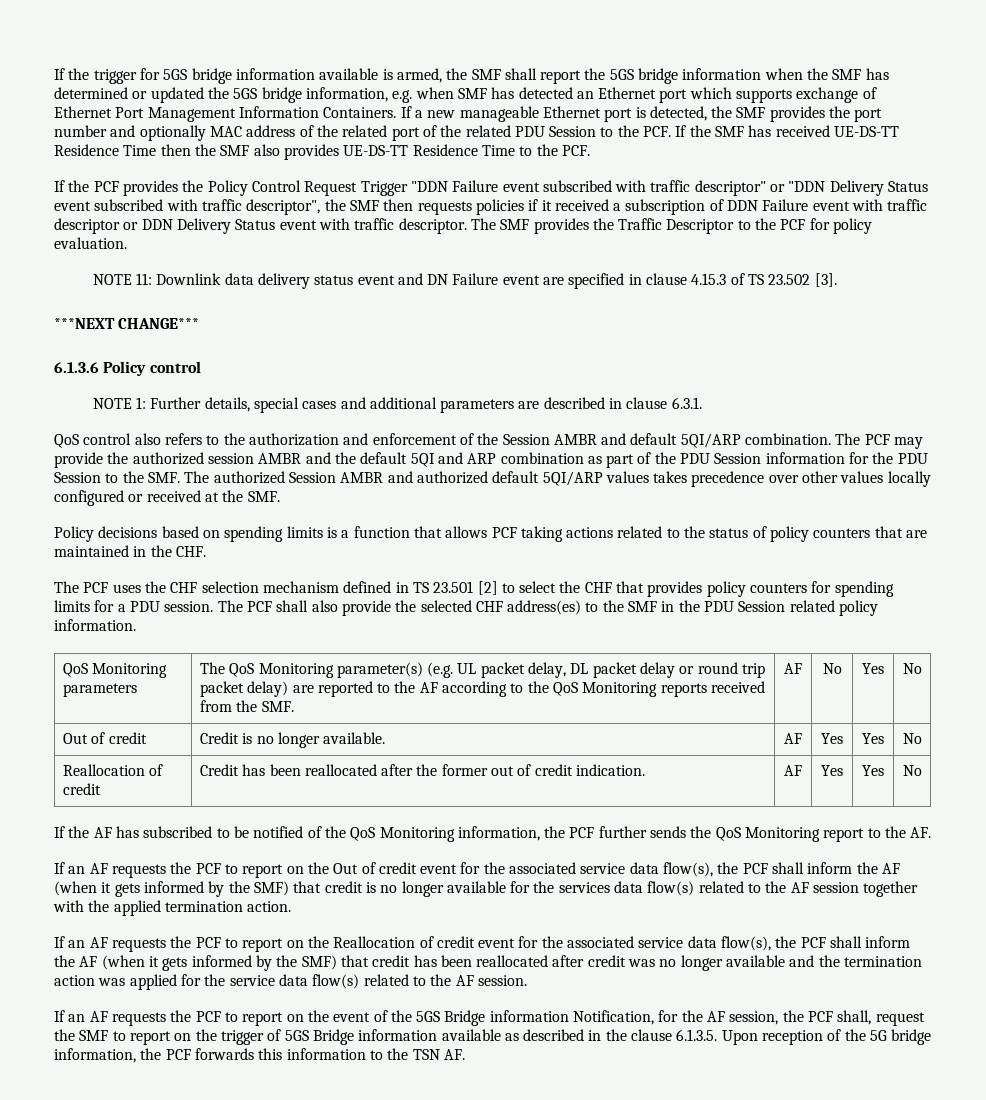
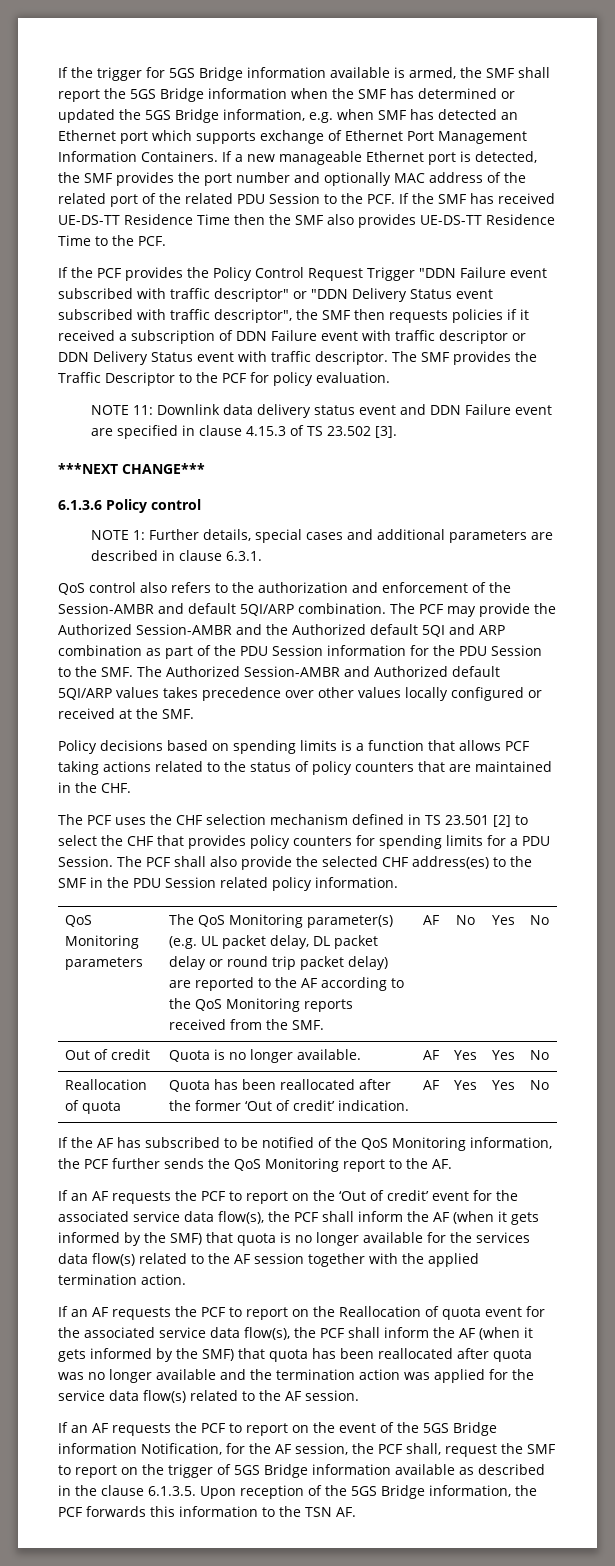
- If the trigger for 5GS bridge information available is armed, the SMF shall report the 5GS bridge information when the SMF has determined or updated the 5GS bridge information, e.g. when SMF has detected an Ethernet port which supports exchange of Ethernet Port Management Information Containers.
+ If the trigger for 5GS Bridge information available is armed, the SMF shall report the 5GS Bridge information when the SMF has determined or updated the 5GS Bridge information, e.g. when SMF has detected an Ethernet port which supports exchange of Ethernet Port Management Information Containers.
- NOTE 11: Downlink data delivery status event and DN Failure event are specified in clause 4.15.3 of TS 23.502 [3].
+ NOTE 11: Downlink data delivery status event and DDN Failure event are specified in clause 4.15.3 of TS 23.502 [3].
- QoS control also refers to the authorization and enforcement of the Session AMBR and default 5QI/ARP combination.
+ QoS control also refers to the authorization and enforcement of the Session-AMBR and default 5QI/ARP combination.
- The PCF may provide the authorized session AMBR and the default 5QI and ARP combination as part of the PDU Session information for the PDU Session to the SMF. The authorized Session AMBR and authorized default 5QI/ARP values takes precedence over other values locally configured or received at the SMF.
+ The PCF may provide the Authorized Session-AMBR and the Authorized default 5QI and ARP combination as part of the PDU Session information for the PDU Session to the SMF. The Authorized Session-AMBR and Authorized default 5QI/ARP values takes precedence over other values locally configured or received at the SMF.
- The PCF uses the CHF selection mechanism defined in TS 23.501 [2] to select the CHF that provides policy counters for spending limits for a PDU session.
+ The PCF uses the CHF selection mechanism defined in TS 23.501 [2] to select the CHF that provides policy counters for spending limits for a PDU Session.
- Out of credit | Credit is no longer available. | AF | Yes | Yes | No
+ Out of credit | Quota is no longer available. | AF | Yes | Yes | No
- Reallocation of credit | Credit has been reallocated after the former out of credit indication. | AF | Yes | Yes | No
+ Reallocation of quota | Quota has been reallocated after the former ‘Out of credit’ indication. | AF | Yes | Yes | No
- If an AF requests the PCF to report on the Out of credit event for the associated service data flow(s), the PCF shall inform the AF (when it gets informed by the SMF) that credit is no longer available for the services data flow(s) related to the AF session together with the applied termination action.
+ If an AF requests the PCF to report on the ‘Out of credit’ event for the associated service data flow(s), the PCF shall inform the AF (when it gets informed by the SMF) that quota is no longer available for the services data flow(s) related to the AF session together with the applied termination action.
- If an AF requests the PCF to report on the Reallocation of credit event for the associated service data flow(s), the PCF shall inform the AF (when it gets informed by the SMF) that credit has been reallocated after credit was no longer available and the termination action was applied for the service data flow(s) related to the AF session.
+ If an AF requests the PCF to report on the Reallocation of quota event for the associated service data flow(s), the PCF shall inform the AF (when it gets informed by the SMF) that quota has been reallocated after quota was no longer available and the termination action was applied for the service data flow(s) related to the AF session.
- If an AF requests the PCF to report on the event of the 5GS Bridge information Notification, for the AF session, the PCF shall, request the SMF to report on the trigger of 5GS Bridge information available as described in the clause 6.1.3.5. Upon reception of the 5G bridge information, the PCF forwards this information to the TSN AF.
+ If an AF requests the PCF to report on the event of the 5GS Bridge information Notification, for the AF session, the PCF shall, request the SMF to report on the trigger of 5GS Bridge information available as described in the clause 6.1.3.5. Upon reception of the 5GS Bridge information, the PCF forwards this information to the TSN AF.

